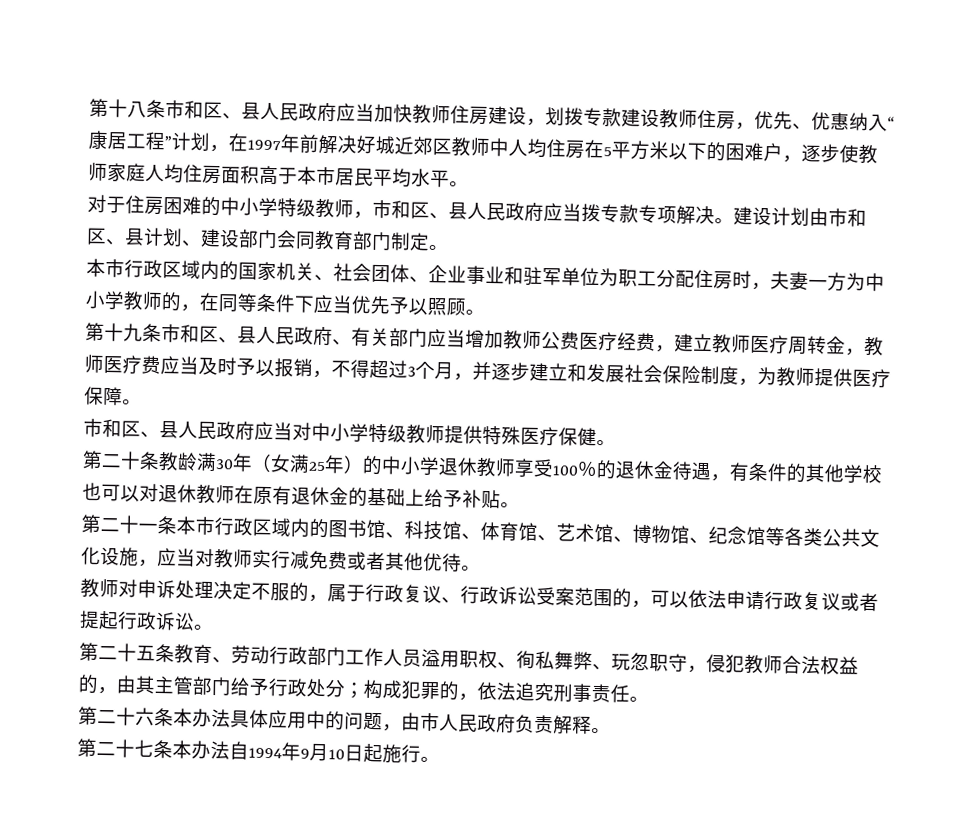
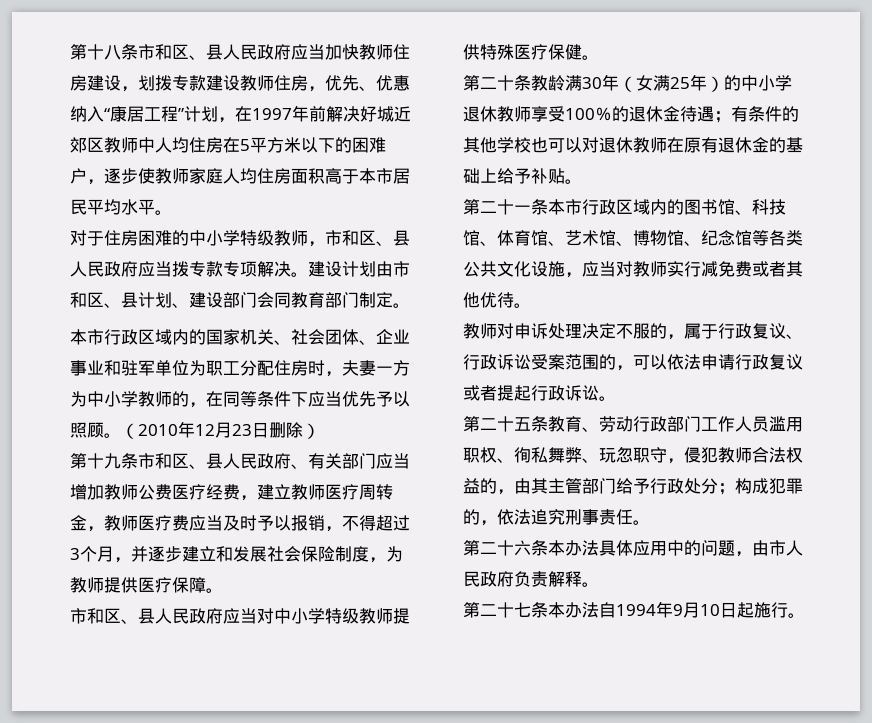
+ （2010年12月23日删除）
- 第二十条教龄满30年（女满25年）的中小学退休教师享受100％的退休金待遇，有条件的其他学校也可以对退休教师在原有退休金的基础上给予补贴。
+ 第二十条教龄满30年（女满25年）的中小学退休教师享受100％的退休金待遇；有条件的其他学校也可以对退休教师在原有退休金的基础上给予补贴。
- 第二十五条教育、劳动行政部门工作人员溢用职权、徇私舞弊、玩忽职守，侵犯教师合法权益的，由其主管部门给予行政处分；构成犯罪的，依法追究刑事责任。
+ 第二十五条教育、劳动行政部门工作人员滥用职权、徇私舞弊、玩忽职守，侵犯教师合法权益的，由其主管部门给予行政处分；构成犯罪的，依法追究刑事责任。

